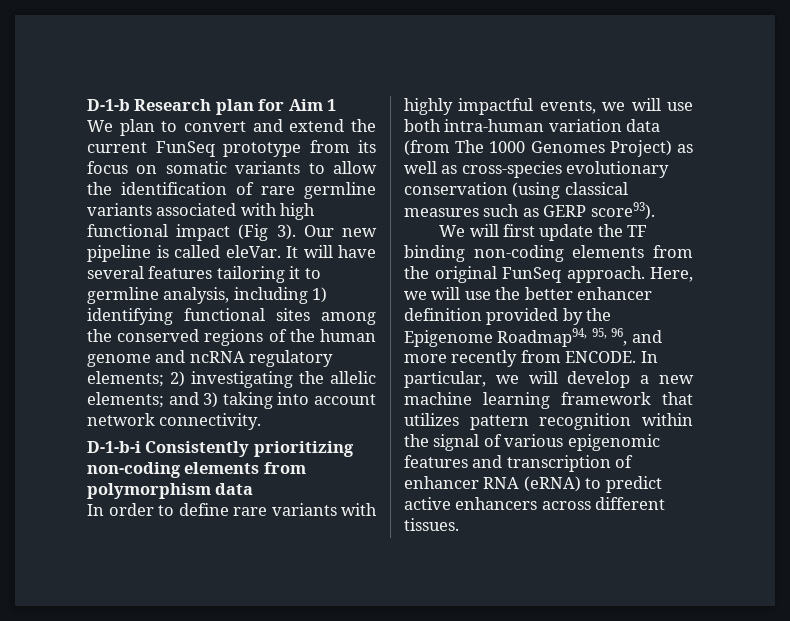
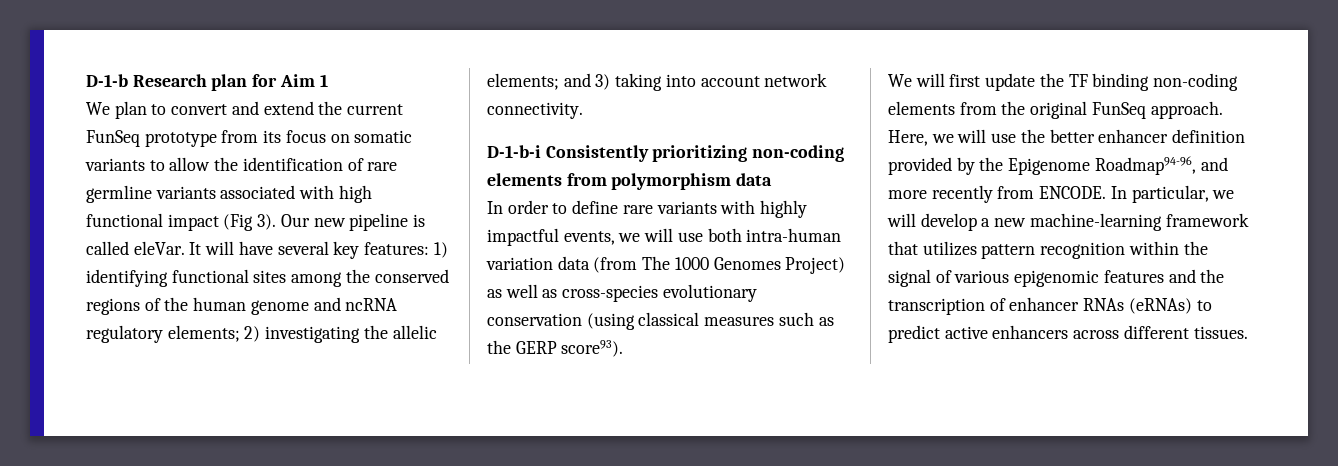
- It will have several features tailoring it to germline analysis, including 1) identifying functional sites among the conserved regions of the human genome and ncRNA regulatory elements; 2) investigating the allelic elements; and 3) taking into account network connectivity.
+ It will have several key features: 1) identifying functional sites among the conserved regions of the human genome and ncRNA regulatory elements; 2) investigating the allelic elements; and 3) taking into account network connectivity.
- In order to define rare variants with highly impactful events, we will use both intra-human variation data (from The 1000 Genomes Project) as well as cross-species evolutionary conservation (using classical measures such as GERP score93).
+ In order to define rare variants with highly impactful events, we will use both intra-human variation data (from The 1000 Genomes Project) as well as cross-species evolutionary conservation (using classical measures such as the GERP score93).
- Here, we will use the better enhancer definition provided by the Epigenome Roadmap94, 95, 96, and more recently from ENCODE.
+ Here, we will use the better enhancer definition provided by the Epigenome Roadmap94-96, and more recently from ENCODE.
- In particular, we will develop a new machine learning framework that utilizes pattern recognition within the signal of various epigenomic features and transcription of enhancer RNA (eRNA) to predict active enhancers across different tissues.
+ In particular, we will develop a new machine-learning framework that utilizes pattern recognition within the signal of various epigenomic features and the transcription of enhancer RNAs (eRNAs) to predict active enhancers across different tissues.

